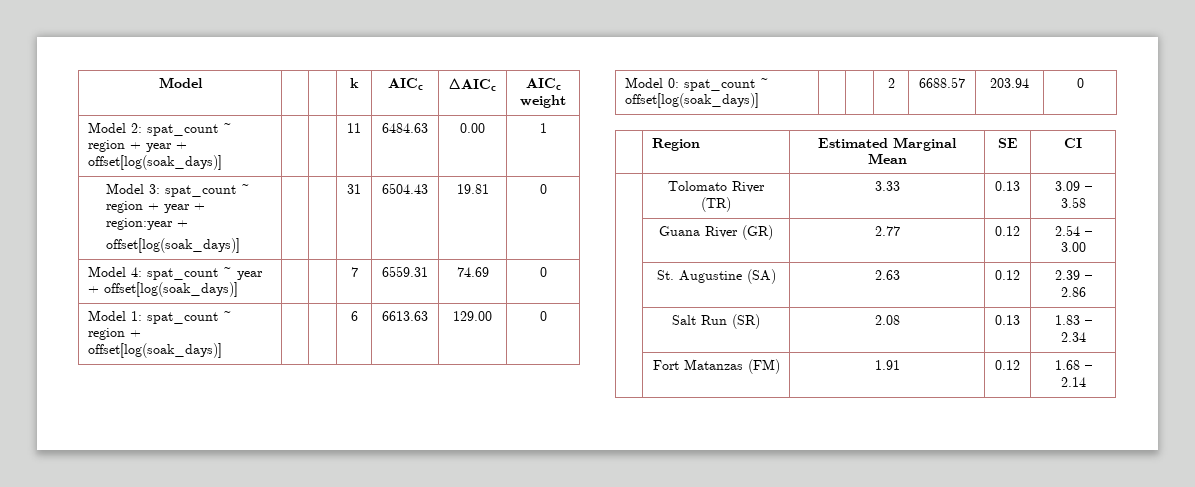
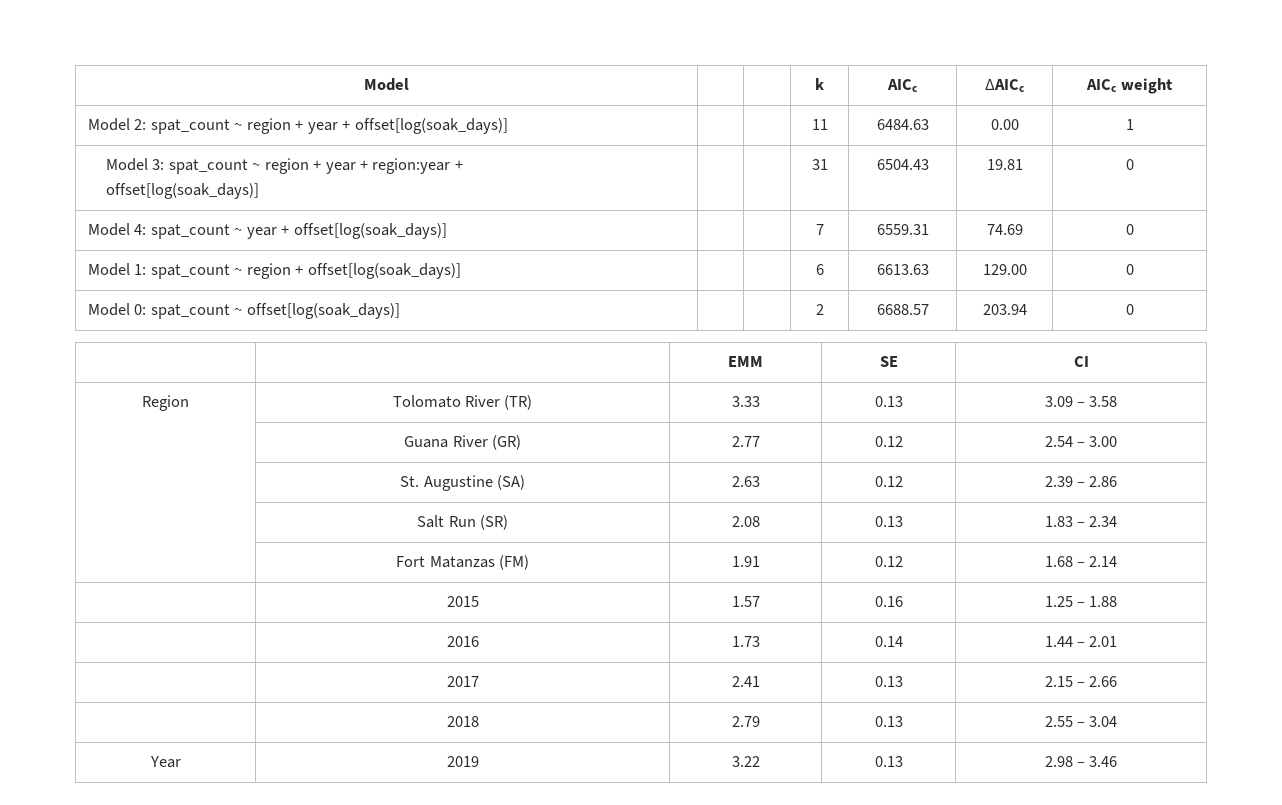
- | Region | Estimated Marginal Mean | SE | CI
+ | | EMM | SE | CI
- | Tolomato River (TR) | 3.33 | 0.13 | 3.09 – 3.58
+ Region | Tolomato River (TR) | 3.33 | 0.13 | 3.09 – 3.58
+ | 2015 | 1.57 | 0.16 | 1.25 – 1.88
+ | 2016 | 1.73 | 0.14 | 1.44 – 2.01
+ | 2017 | 2.41 | 0.13 | 2.15 – 2.66
+ | 2018 | 2.79 | 0.13 | 2.55 – 3.04
+ Year | 2019 | 3.22 | 0.13 | 2.98 – 3.46

